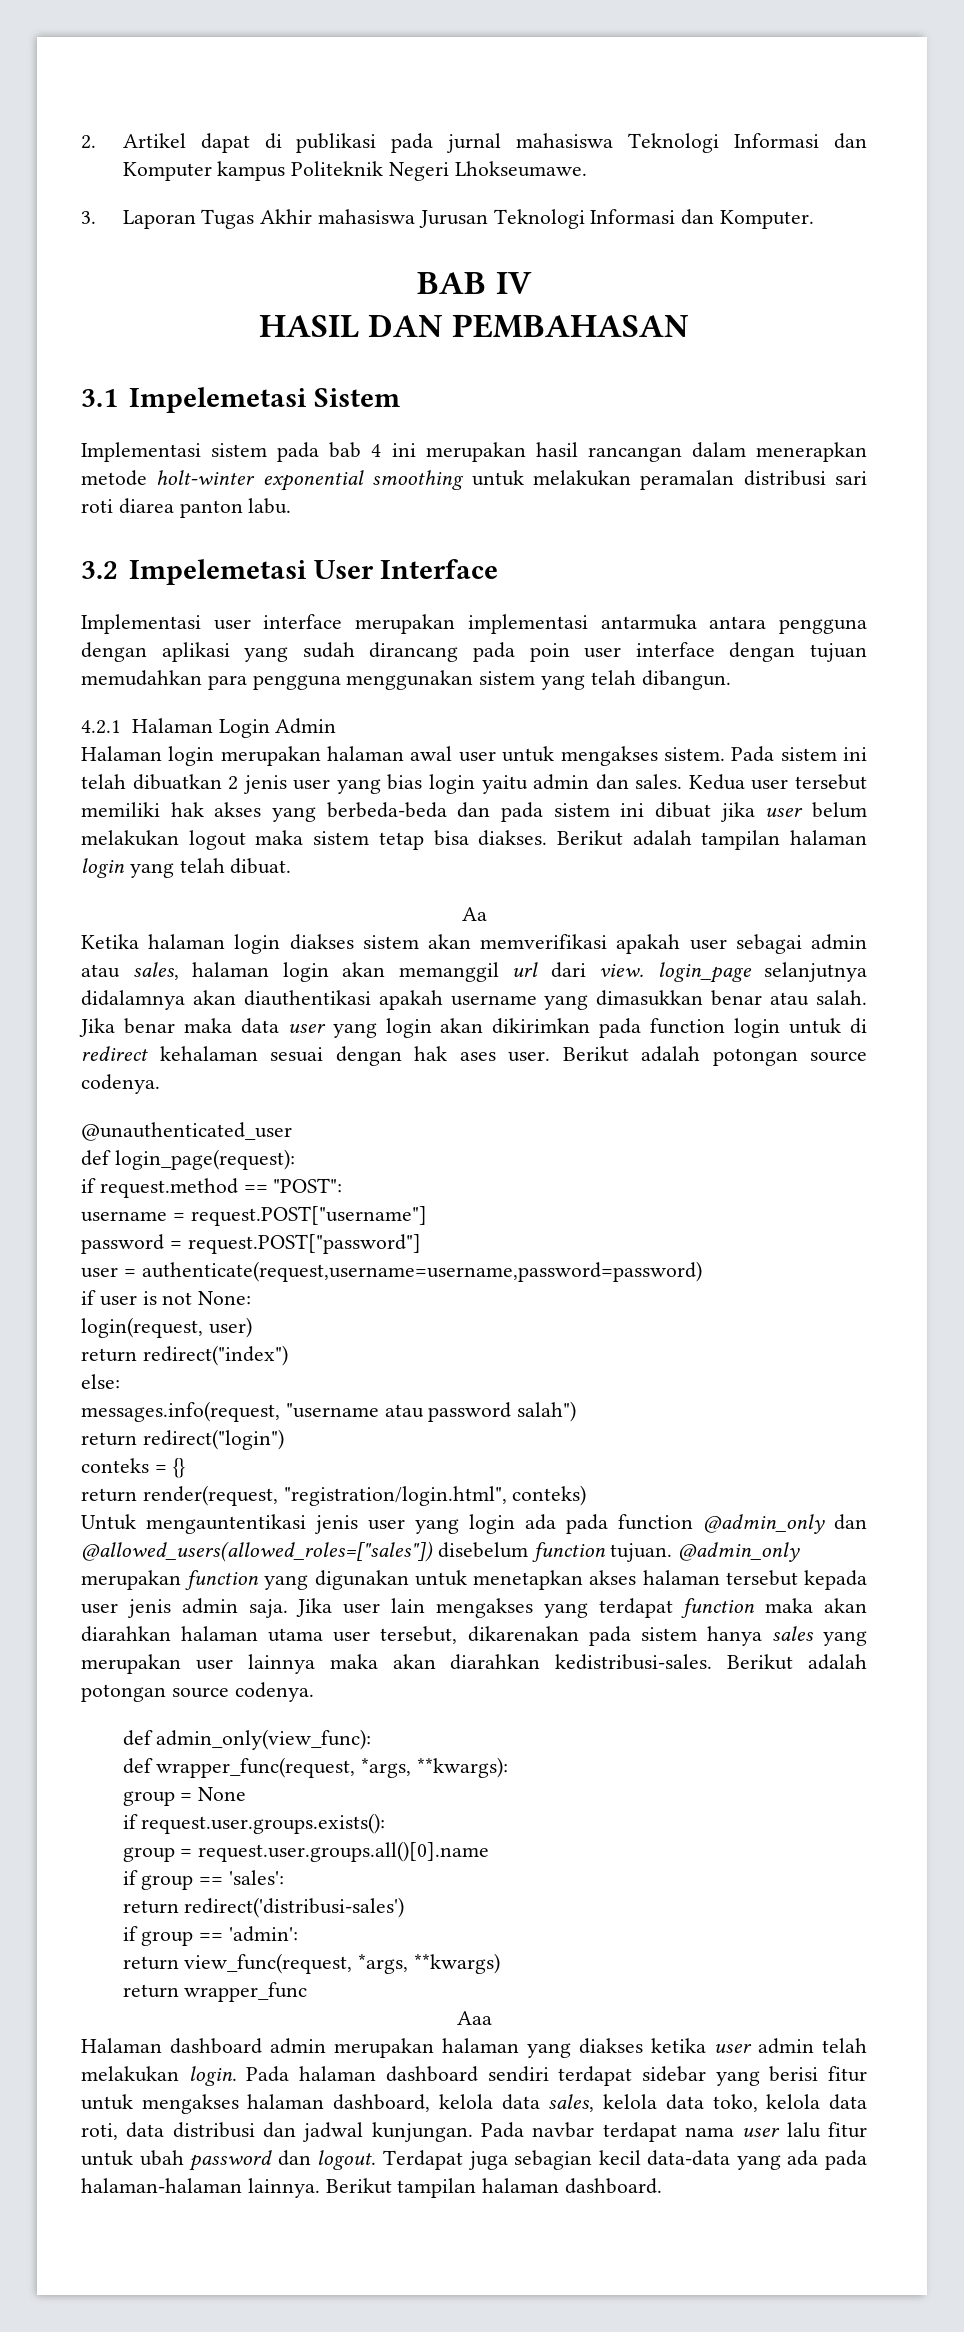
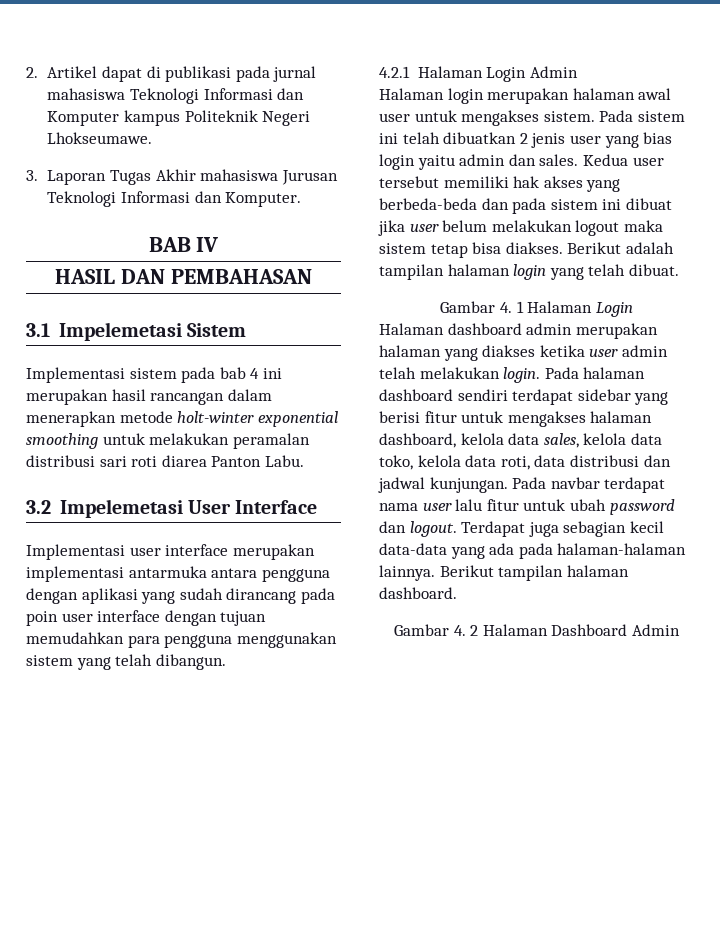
- Implementasi sistem pada bab 4 ini merupakan hasil rancangan dalam menerapkan metode holt-winter exponential smoothing untuk melakukan peramalan distribusi sari roti diarea panton labu.
+ Implementasi sistem pada bab 4 ini merupakan hasil rancangan dalam menerapkan metode holt-winter exponential smoothing untuk melakukan peramalan distribusi sari roti diarea Panton Labu.
- Aa
- Ketika halaman login diakses sistem akan memverifikasi apakah user sebagai admin atau sales, halaman login akan memanggil url dari view. login_page selanjutnya didalamnya akan diauthentikasi apakah username yang dimasukkan benar atau salah. Jika benar maka data user yang login akan dikirimkan pada function login untuk di redirect kehalaman sesuai dengan hak ases user. Berikut adalah potongan source codenya.
- @unauthenticated_user
- def login_page(request):
- if request.method == "POST":
- username = request.POST["username"]
- password = request.POST["password"]
- user = authenticate(request,username=username,password=password)
- if user is not None:
- login(request, user)
- return redirect("index")
- else:
- messages.info(request, "username atau password salah")
- return redirect("login")
- conteks = {}
- return render(request, "registration/login.html", conteks)
- Untuk mengauntentikasi jenis user yang login ada pada function @admin_only dan @allowed_users(allowed_roles=["sales"]) disebelum function tujuan. @admin_only merupakan function yang digunakan untuk menetapkan akses halaman tersebut kepada user jenis admin saja. Jika user lain mengakses yang terdapat function maka akan diarahkan halaman utama user tersebut, dikarenakan pada sistem hanya sales yang merupakan user lainnya maka akan diarahkan kedistribusi-sales. Berikut adalah potongan source codenya.
- def admin_only(view_func):
- def wrapper_func(request, *args, **kwargs):
- group = None
- if request.user.groups.exists():
- group = request.user.groups.all()[0].name
- if group == 'sales':
- return redirect('distribusi-sales')
- if group == 'admin':
- return view_func(request, *args, **kwargs)
- return wrapper_func
- Aaa
+ Gambar 4. 1 Halaman Login
+ Gambar 4. 2 Halaman Dashboard Admin

